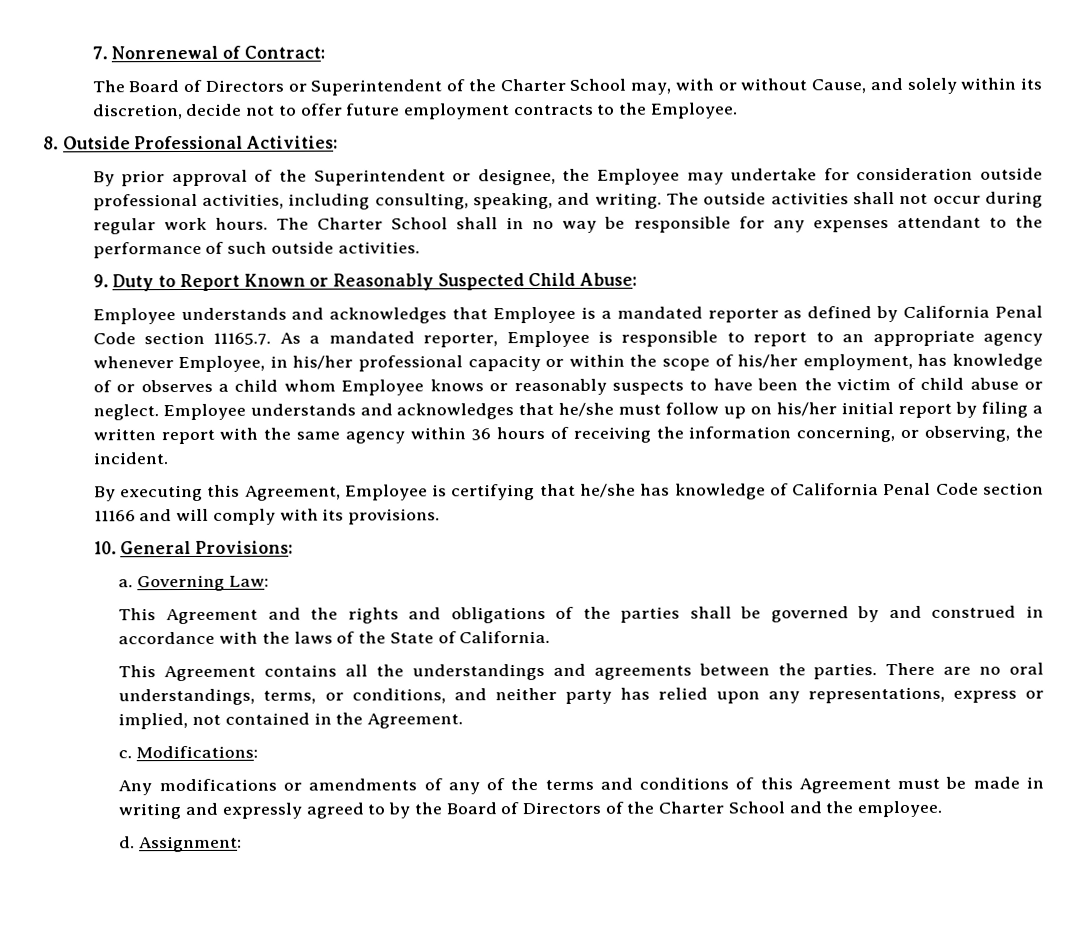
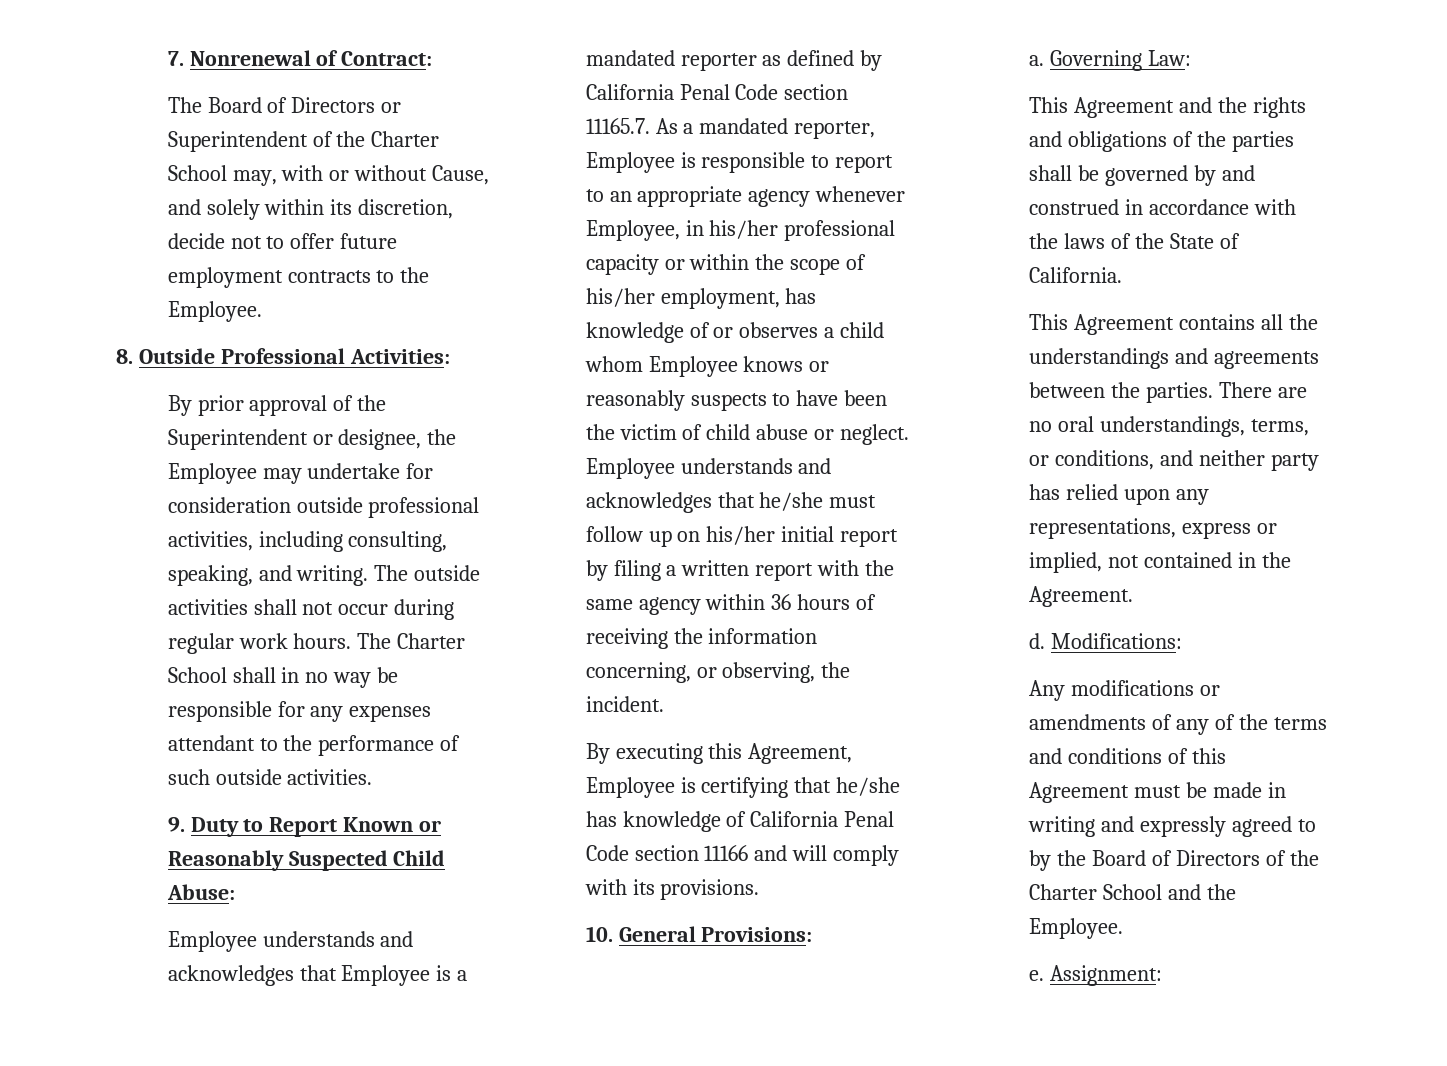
- c.
+ d.
- Any modifications or amendments of any of the terms and conditions of this Agreement must be made in writing and expressly agreed to by the Board of Directors of the Charter School and the employee.
- d.
+ Any modifications or amendments of any of the terms and conditions of this Agreement must be made in writing and expressly agreed to by the Board of Directors of the Charter School and the Employee.
+ e.

